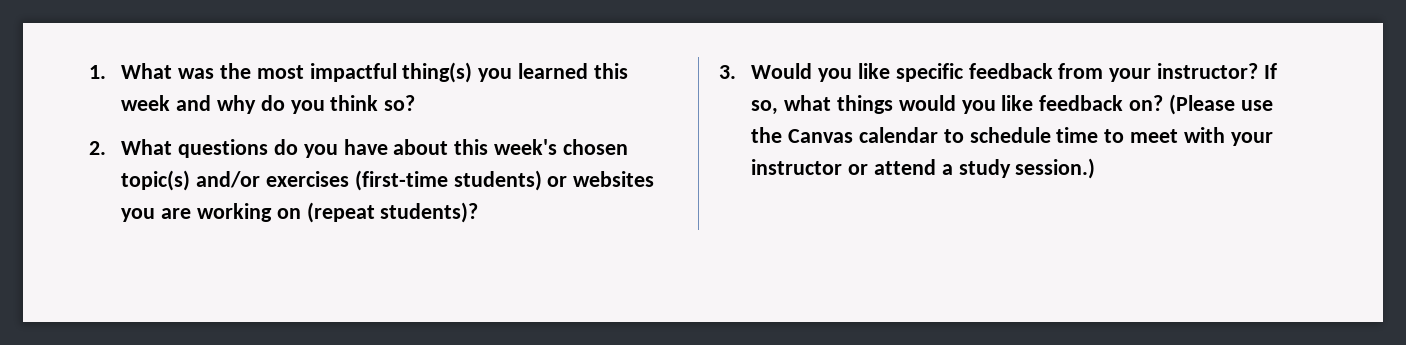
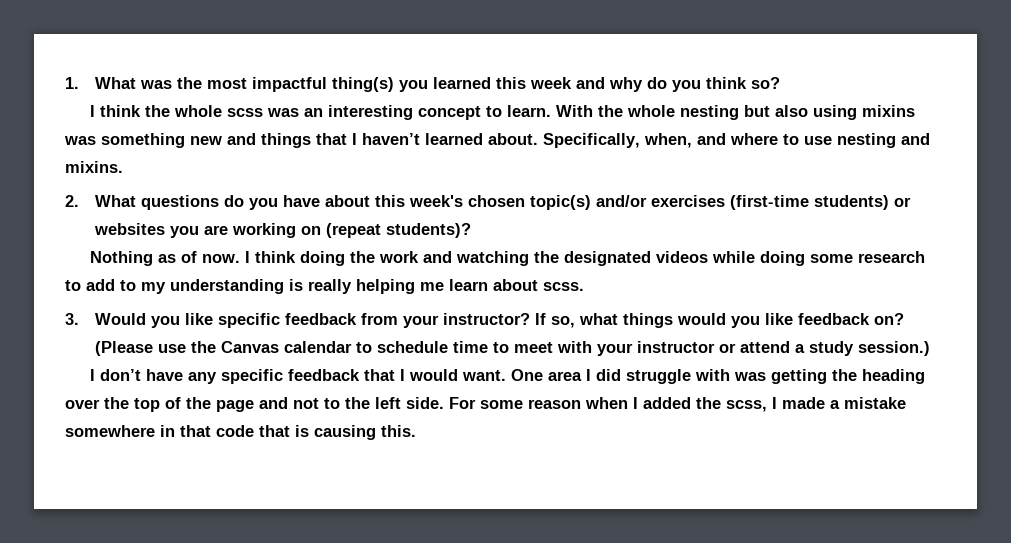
+ I think the whole scss was an interesting concept to learn. With the whole nesting but also using mixins was something new and things that I haven’t learned about. Specifically, when, and where to use nesting and mixins.
+ Nothing as of now. I think doing the work and watching the designated videos while doing some research to add to my understanding is really helping me learn about scss.
+ I don’t have any specific feedback that I would want. One area I did struggle with was getting the heading over the top of the page and not to the left side. For some reason when I added the scss, I made a mistake somewhere in that code that is causing this.

